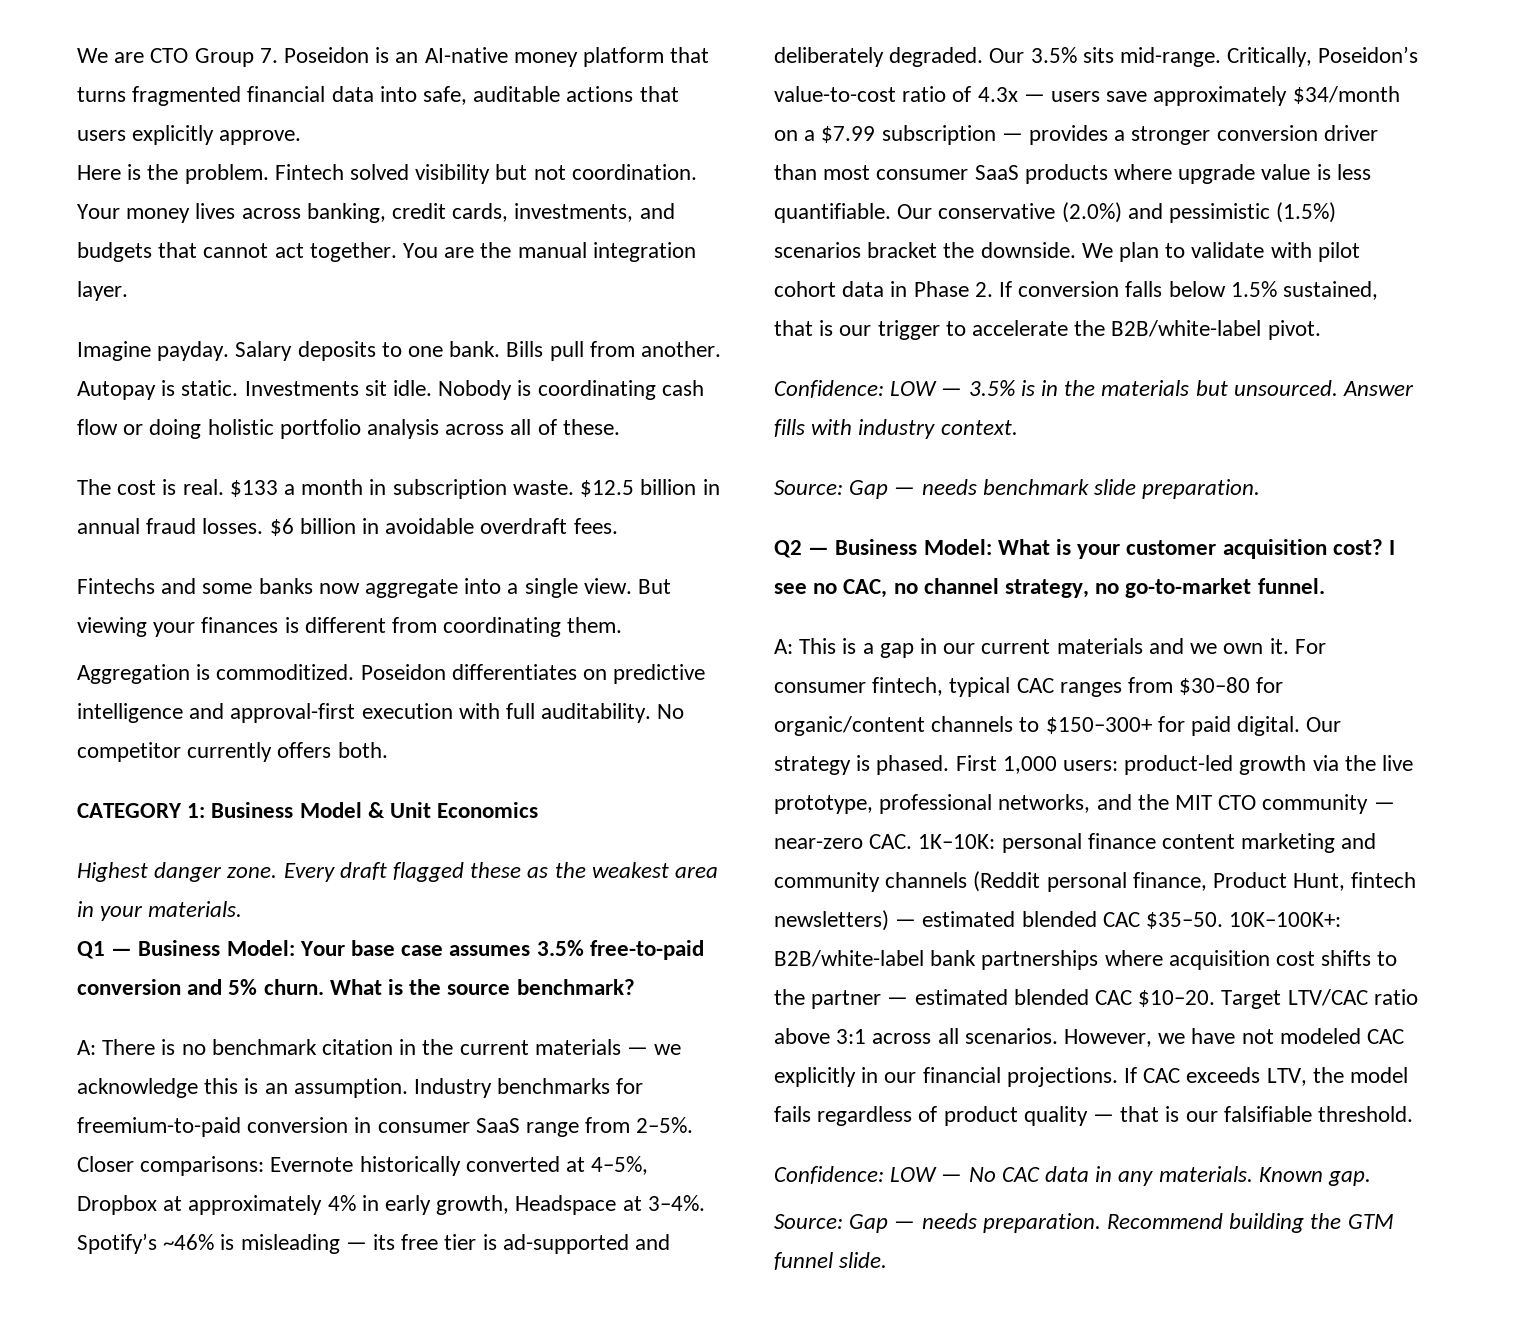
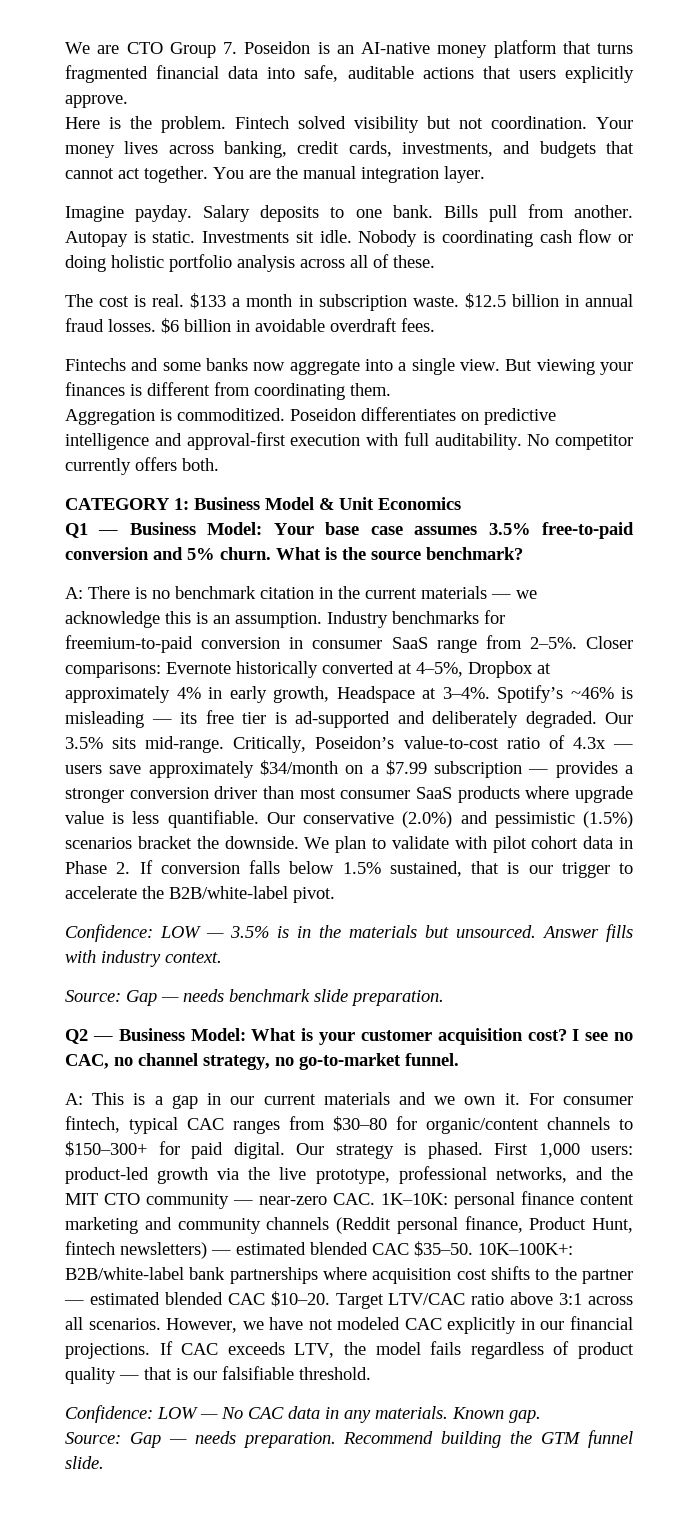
- Highest danger zone. Every draft flagged these as the weakest area in your materials.

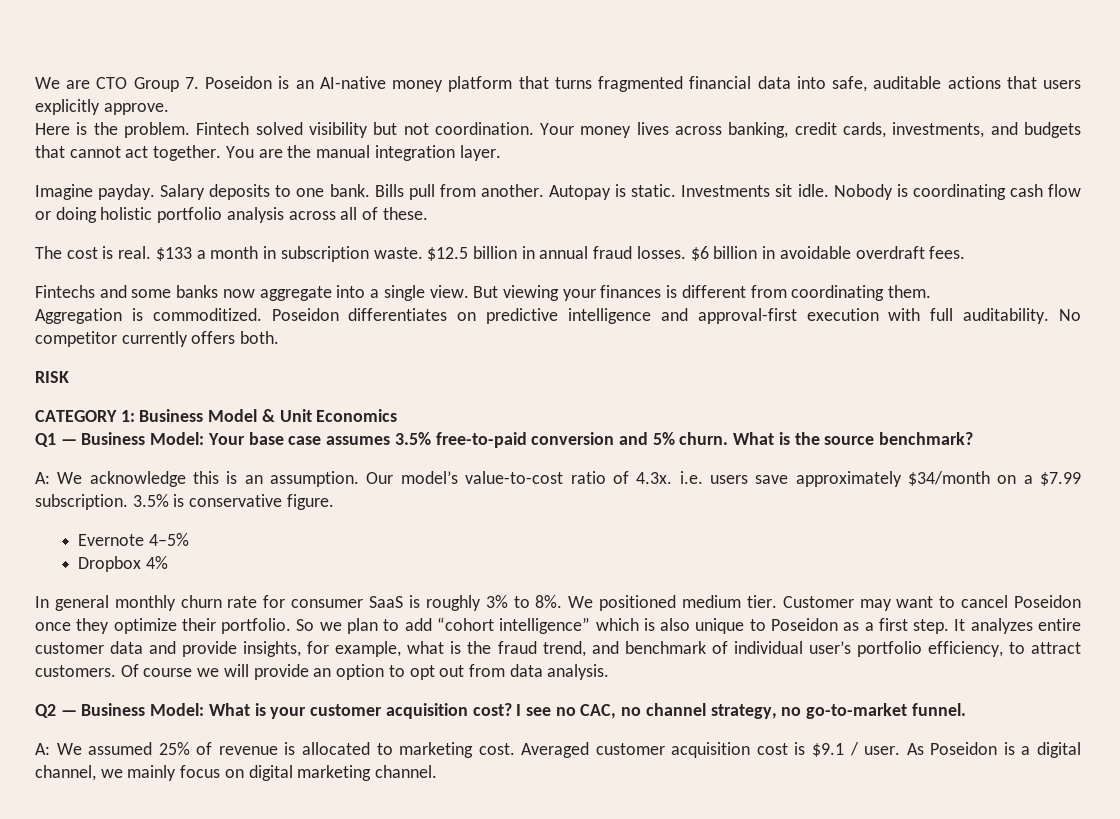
+ RISK
- A: There is no benchmark citation in the current materials — we acknowledge this is an assumption.
+ A: We acknowledge this is an assumption.
- Industry benchmarks for freemium-to-paid conversion in consumer SaaS range from 2–5%. Closer comparisons: Evernote historically converted at 4–5%, Dropbox at approximately 4% in early growth, Headspace at 3–4%. Spotify’s ~46% is misleading — its free tier is ad-supported and deliberately degraded. Our 3.5% sits mid-range. Critically, Poseidon’s value-to-cost ratio of 4.3x — users save approximately $34/month on a $7.99 subscription — provides a stronger conversion driver than most consumer SaaS products where upgrade value is less quantifiable. Our conservative (2.0%) and pessimistic (1.5%) scenarios bracket the downside. We plan to validate with pilot cohort data in Phase 2. If conversion falls below 1.5% sustained, that is our trigger to accelerate the B2B/white-label pivot.
- Confidence: LOW — 3.5% is in the materials but unsourced. Answer fills with industry context.
- Source: Gap — needs benchmark slide preparation.
+ Our model’s value-to-cost ratio of 4.3x. i.e. users save approximately $34/month on a $7.99 subscription. 3.5% is conservative figure.
+ Evernote 4–5%
+ Dropbox 4%
+ In general monthly churn rate for consumer SaaS is roughly 3% to 8%. We positioned medium tier. Customer may want to cancel Poseidon once they optimize their portfolio. So we plan to add “cohort intelligence” which is also unique to Poseidon as a first step. It analyzes entire customer data and provide insights, for example, what is the fraud trend, and benchmark of individual user’s portfolio efficiency, to attract customers. Of course we will provide an option to opt out from data analysis.
- A: This is a gap in our current materials and we own it. For consumer fintech, typical CAC ranges from $30–80 for organic/content channels to $150–300+ for paid digital. Our strategy is phased. First 1,000 users: product-led growth via the live prototype, professional networks, and the MIT CTO community — near-zero CAC. 1K–10K: personal finance content marketing and community channels (Reddit personal finance, Product Hunt, fintech newsletters) — estimated blended CAC $35–50. 10K–100K+: B2B/white-label bank partnerships where acquisition cost shifts to the partner — estimated blended CAC $10–20. Target LTV/CAC ratio above 3:1 across all scenarios. However, we have not modeled CAC explicitly in our financial projections. If CAC exceeds LTV, the model fails regardless of product quality — that is our falsifiable threshold.
- Confidence: LOW — No CAC data in any materials. Known gap.
- Source: Gap — needs preparation. Recommend building the GTM funnel slide.
+ A: We assumed 25% of revenue is allocated to marketing cost. Averaged customer acquisition cost is $9.1 / user. As Poseidon is a digital channel, we mainly focus on digital marketing channel.

